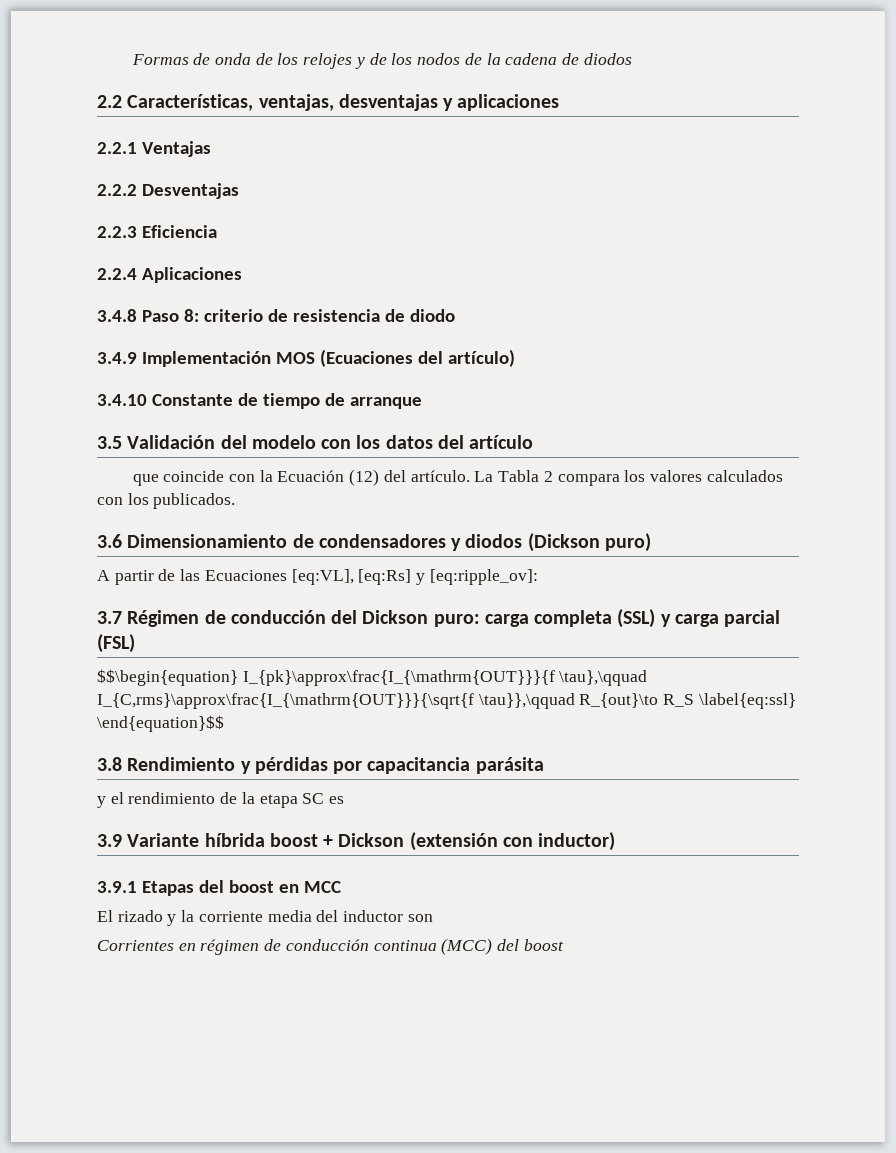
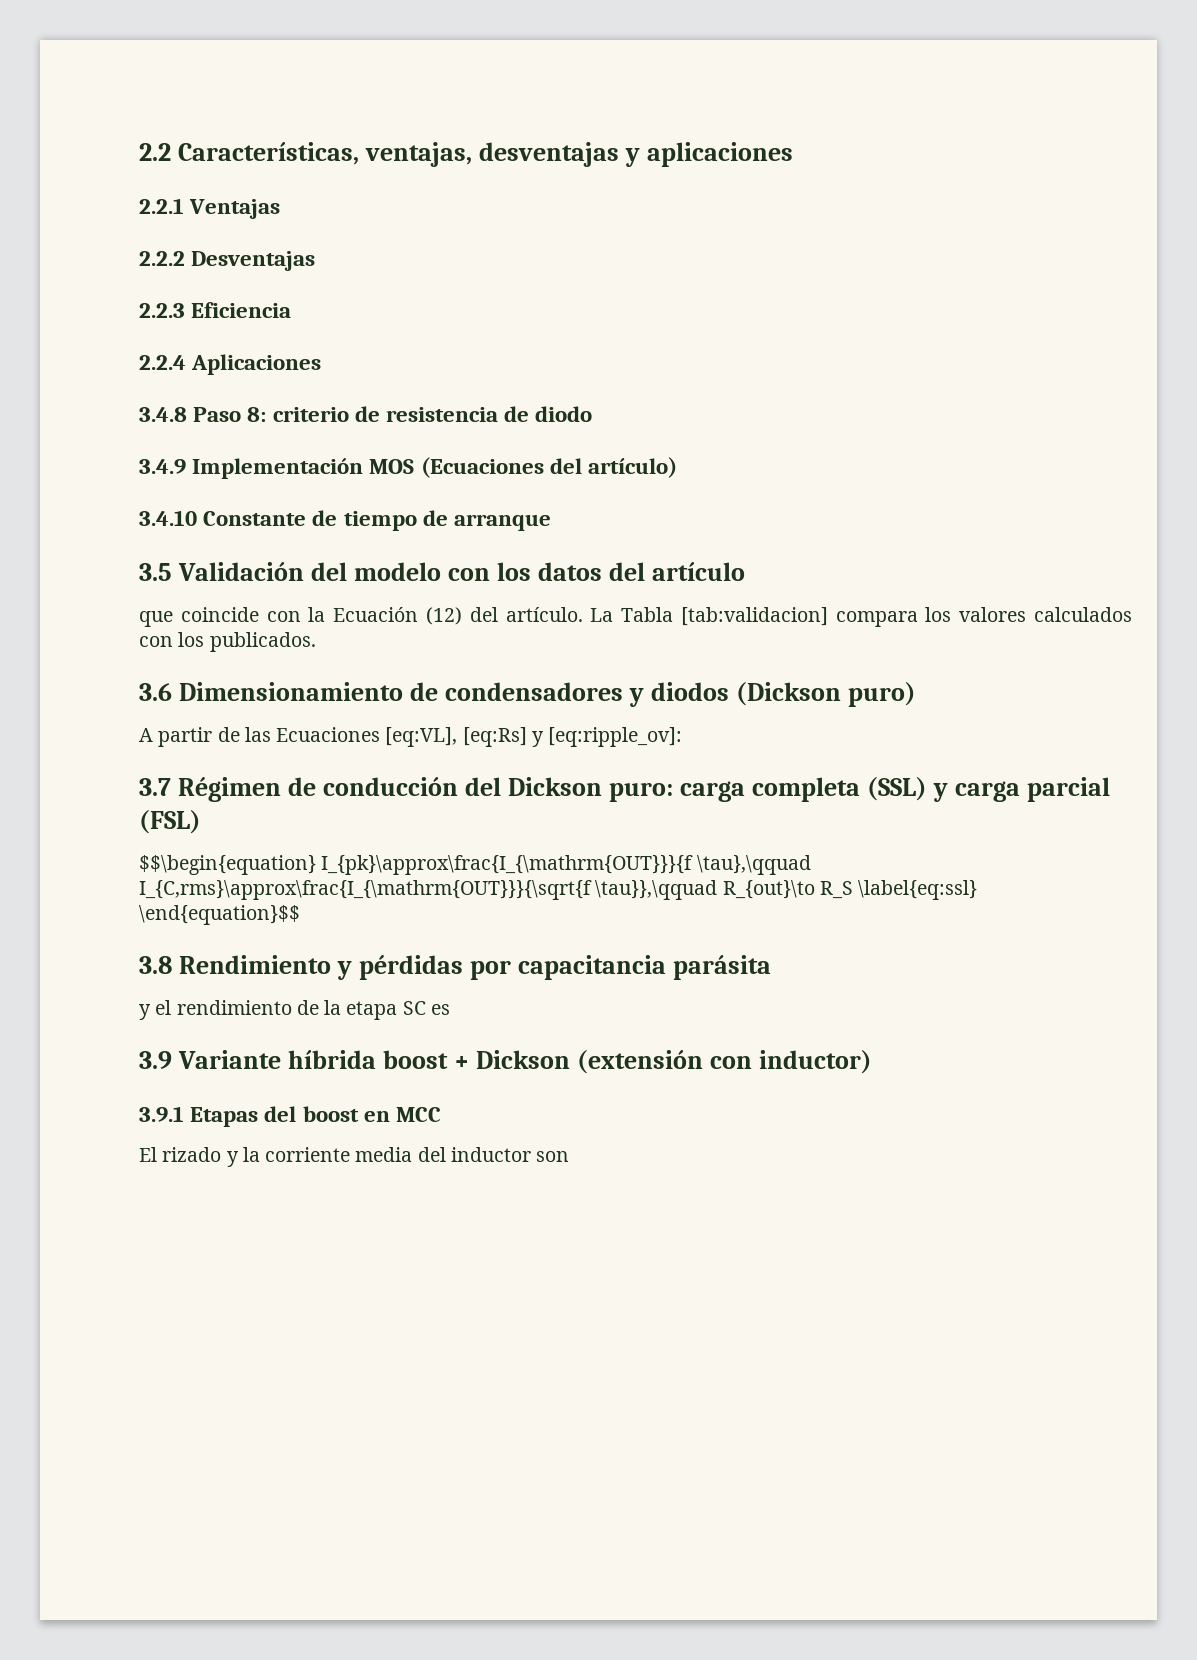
- Formas de onda de los relojes y de los nodos de la cadena de diodos
- La Tabla 2 compara los valores calculados con los publicados.
+ La Tabla [tab:validacion] compara los valores calculados con los publicados.
- Corrientes en régimen de conducción continua (MCC) del boost

